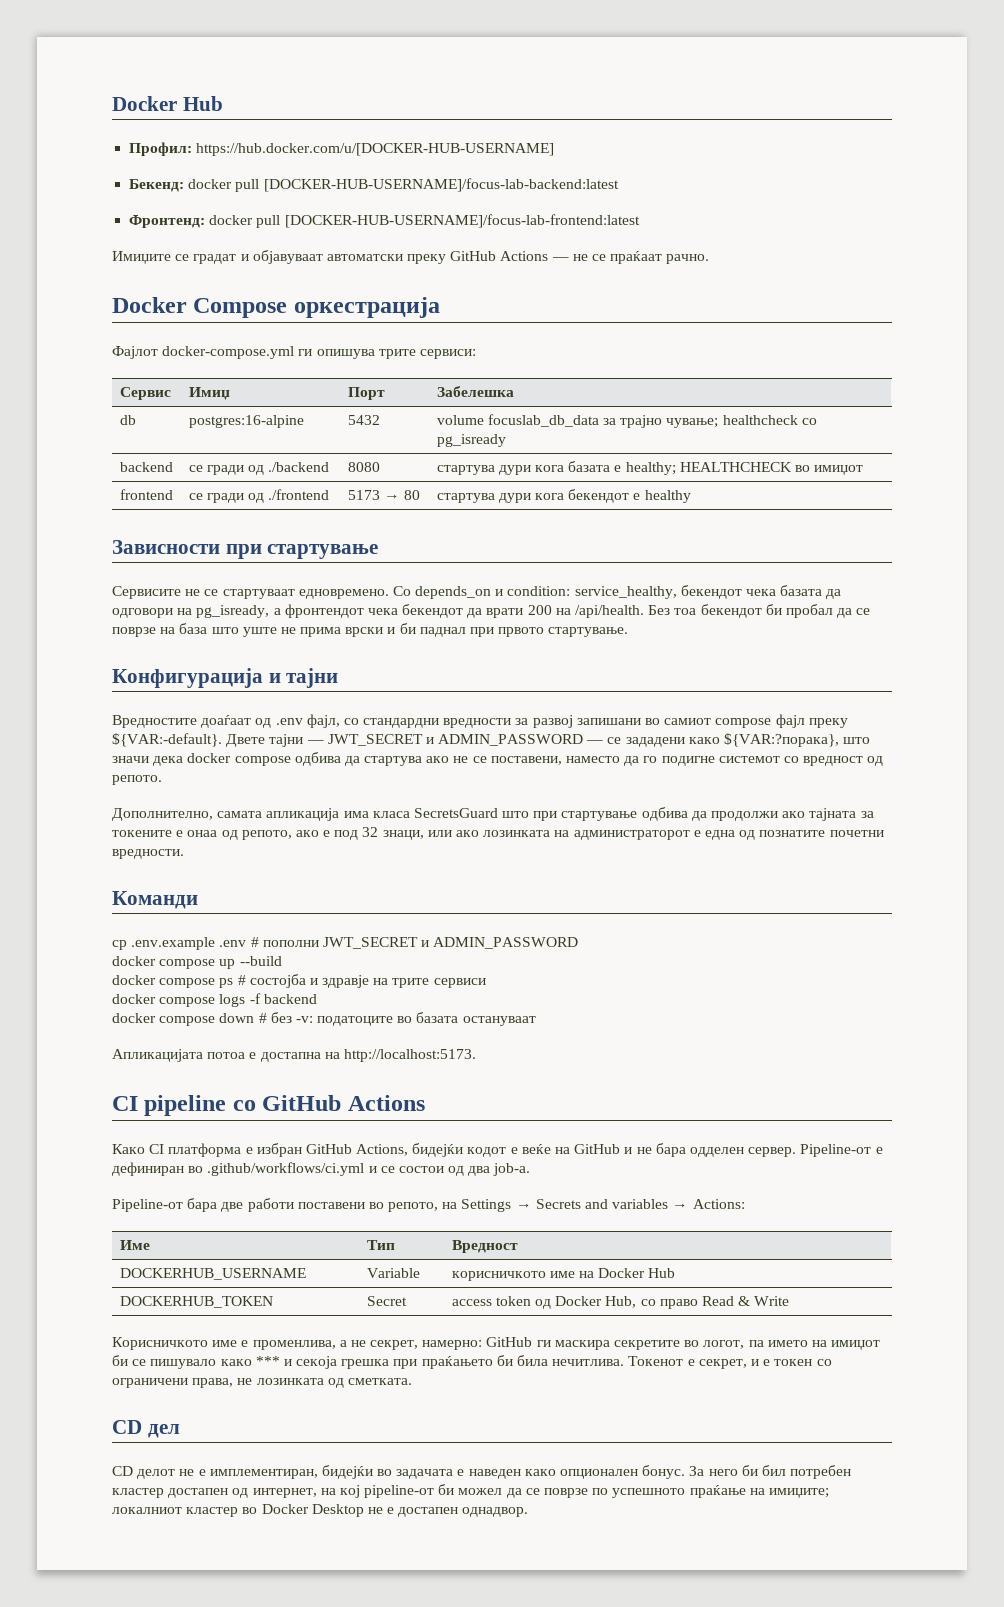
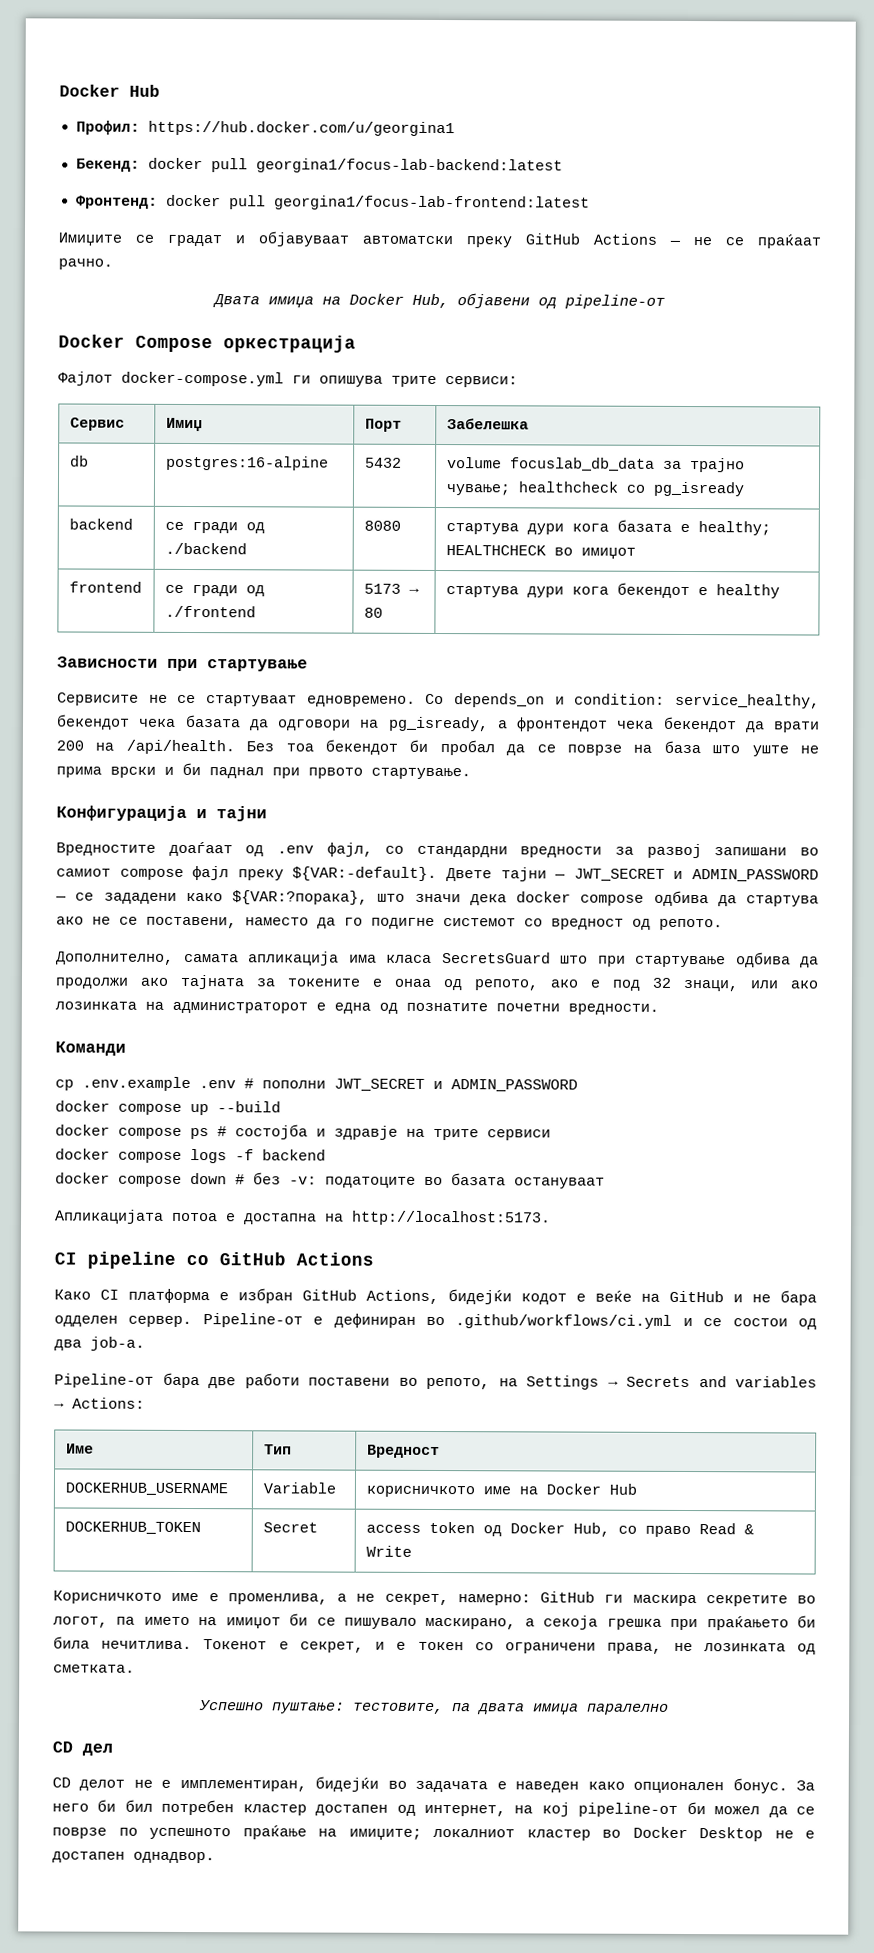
- Профил: https://hub.docker.com/u/[DOCKER-HUB-USERNAME]
+ Профил: https://hub.docker.com/u/georgina1
- Бекенд: docker pull [DOCKER-HUB-USERNAME]/focus-lab-backend:latest
+ Бекенд: docker pull georgina1/focus-lab-backend:latest
- Фронтенд: docker pull [DOCKER-HUB-USERNAME]/focus-lab-frontend:latest
+ Фронтенд: docker pull georgina1/focus-lab-frontend:latest
+ Двата имиџа на Docker Hub, објавени од pipeline-от
- Корисничкото име е променлива, а не секрет, намерно: GitHub ги маскира секретите во логот, па името на имиџот би се пишувало како *** и секоја грешка при праќањето би била нечитлива.
+ Корисничкото име е променлива, а не секрет, намерно: GitHub ги маскира секретите во логот, па името на имиџот би се пишувало маскирано, а секоја грешка при праќањето би била нечитлива.
+ Успешно пуштање: тестовите, па двата имиџа паралелно

